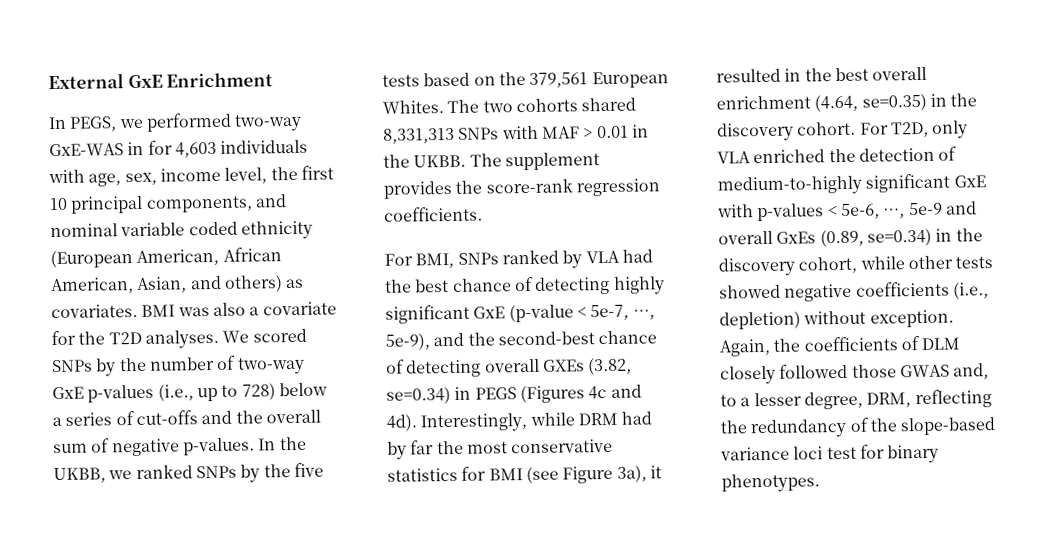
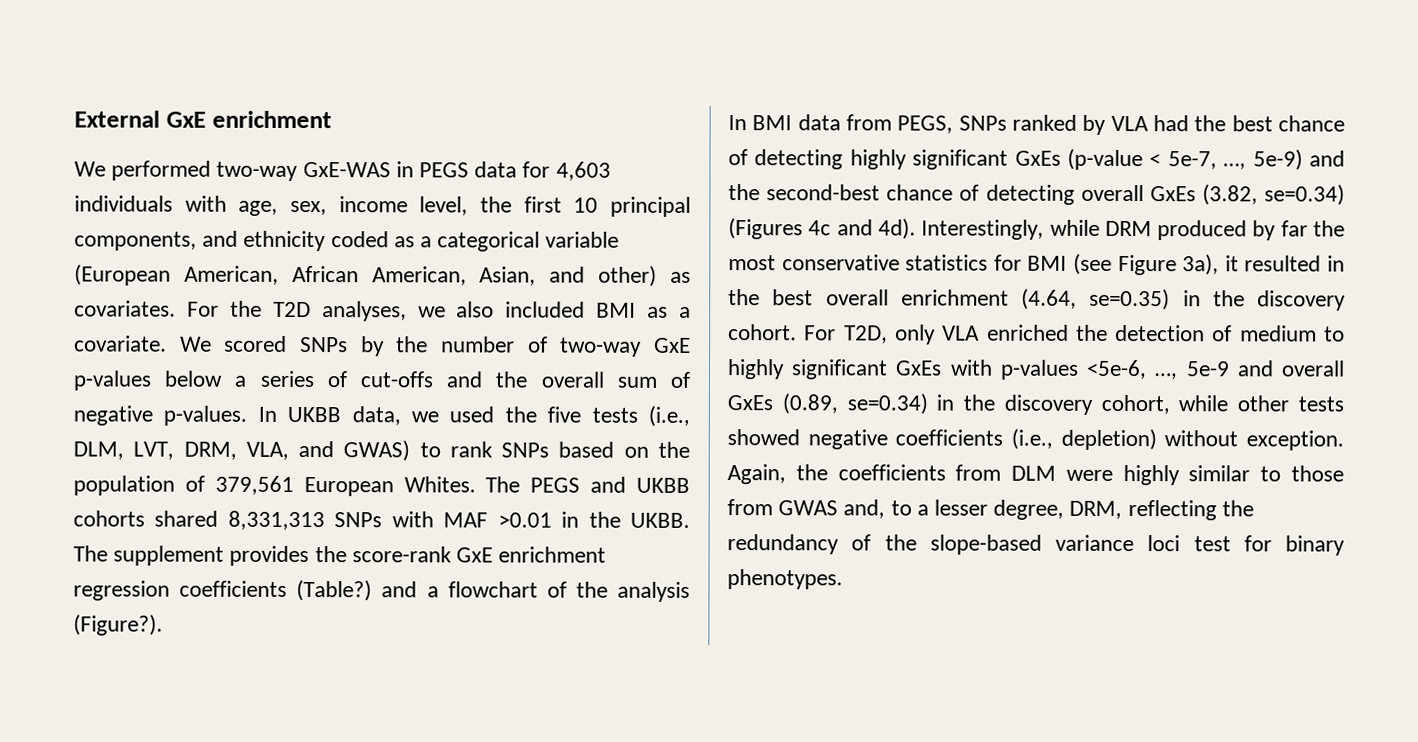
- External GxE Enrichment
- In PEGS, we performed two-way GxE-WAS in for 4,603 individuals with age, sex, income level, the first 10 principal components, and nominal variable coded ethnicity (European American, African American, Asian, and others) as covariates.
+ External GxE enrichment
+ We performed two-way GxE-WAS in PEGS data for 4,603 individuals with age, sex, income level, the first 10 principal components, and ethnicity coded as a categorical variable (European American, African American, Asian, and other) as covariates.
- BMI was also a covariate for the T2D analyses.
+ For the T2D analyses, we also included BMI as a covariate.
- We scored SNPs by the number of two-way GxE p-values (i.e., up to 728) below a series of cut-offs and the overall sum of negative p-values.
+ We scored SNPs by the number of two-way GxE p-values below a series of cut-offs and the overall sum of negative p-values.
- In the UKBB, we ranked SNPs by the five tests based on the 379,561 European Whites.
+ In UKBB data, we used the five tests (i.e., DLM, LVT, DRM, VLA, and GWAS) to rank SNPs based on the population of 379,561 European Whites.
- The two cohorts shared 8,331,313 SNPs with MAF > 0.01 in the UKBB.
+ The PEGS and UKBB cohorts shared 8,331,313 SNPs with MAF >0.01 in the UKBB.
- The supplement provides the score-rank regression coefficients.
- For BMI, SNPs ranked by VLA had the best chance of detecting highly significant GxE (p-value < 5e-7, …, 5e-9), and the second-best chance of detecting overall GXEs (3.82, se=0.34) in PEGS (Figures 4c and 4d).
+ The supplement provides the score-rank GxE enrichment regression coefficients (Table?) and a flowchart of the analysis (Figure?).
+ In BMI data from PEGS, SNPs ranked by VLA had the best chance of detecting highly significant GxEs (p-value < 5e-7, …, 5e-9) and the second-best chance of detecting overall GxEs (3.82, se=0.34) (Figures 4c and 4d).
- Interestingly, while DRM had by far the most conservative statistics for BMI (see Figure 3a), it resulted in the best overall enrichment (4.64, se=0.35) in the discovery cohort.
+ Interestingly, while DRM produced by far the most conservative statistics for BMI (see Figure 3a), it resulted in the best overall enrichment (4.64, se=0.35) in the discovery cohort.
- For T2D, only VLA enriched the detection of medium-to-highly significant GxE with p-values < 5e-6, …, 5e-9 and overall GxEs (0.89, se=0.34) in the discovery cohort, while other tests showed negative coefficients (i.e., depletion) without exception.
+ For T2D, only VLA enriched the detection of medium to highly significant GxEs with p-values <5e-6, …, 5e-9 and overall GxEs (0.89, se=0.34) in the discovery cohort, while other tests showed negative coefficients (i.e., depletion) without exception.
- Again, the coefficients of DLM closely followed those GWAS and, to a lesser degree, DRM, reflecting the redundancy of the slope-based variance loci test for binary phenotypes.
+ Again, the coefficients from DLM were highly similar to those from GWAS and, to a lesser degree, DRM, reflecting the redundancy of the slope-based variance loci test for binary phenotypes.

